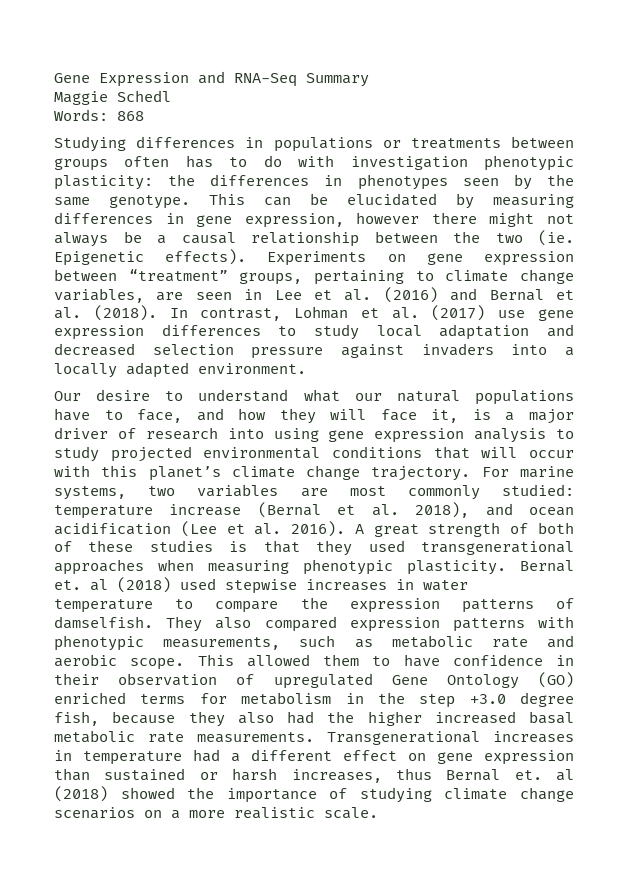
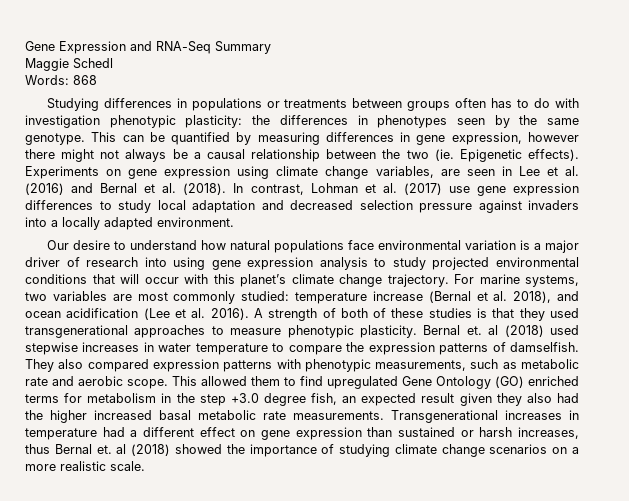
- This can be elucidated by measuring differences in gene expression, however there might not always be a causal relationship between the two (ie. Epigenetic effects).
+ This can be quantified by measuring differences in gene expression, however there might not always be a causal relationship between the two (ie. Epigenetic effects).
- Experiments on gene expression between “treatment” groups, pertaining to climate change variables, are seen in Lee et al. (2016) and Bernal et al. (2018).
+ Experiments on gene expression using climate change variables, are seen in Lee et al. (2016) and Bernal et al. (2018).
- Our desire to understand what our natural populations have to face, and how they will face it, is a major driver of research into using gene expression analysis to study projected environmental conditions that will occur with this planet’s climate change trajectory.
+ Our desire to understand how natural populations face environmental variation is a major driver of research into using gene expression analysis to study projected environmental conditions that will occur with this planet’s climate change trajectory.
- A great strength of both of these studies is that they used transgenerational approaches when measuring phenotypic plasticity.
+ A strength of both of these studies is that they used transgenerational approaches to measure phenotypic plasticity.
- This allowed them to have confidence in their observation of upregulated Gene Ontology (GO) enriched terms for metabolism in the step +3.0 degree fish, because they also had the higher increased basal metabolic rate measurements.
+ This allowed them to find upregulated Gene Ontology (GO) enriched terms for metabolism in the step +3.0 degree fish, an expected result given they also had the higher increased basal metabolic rate measurements.

